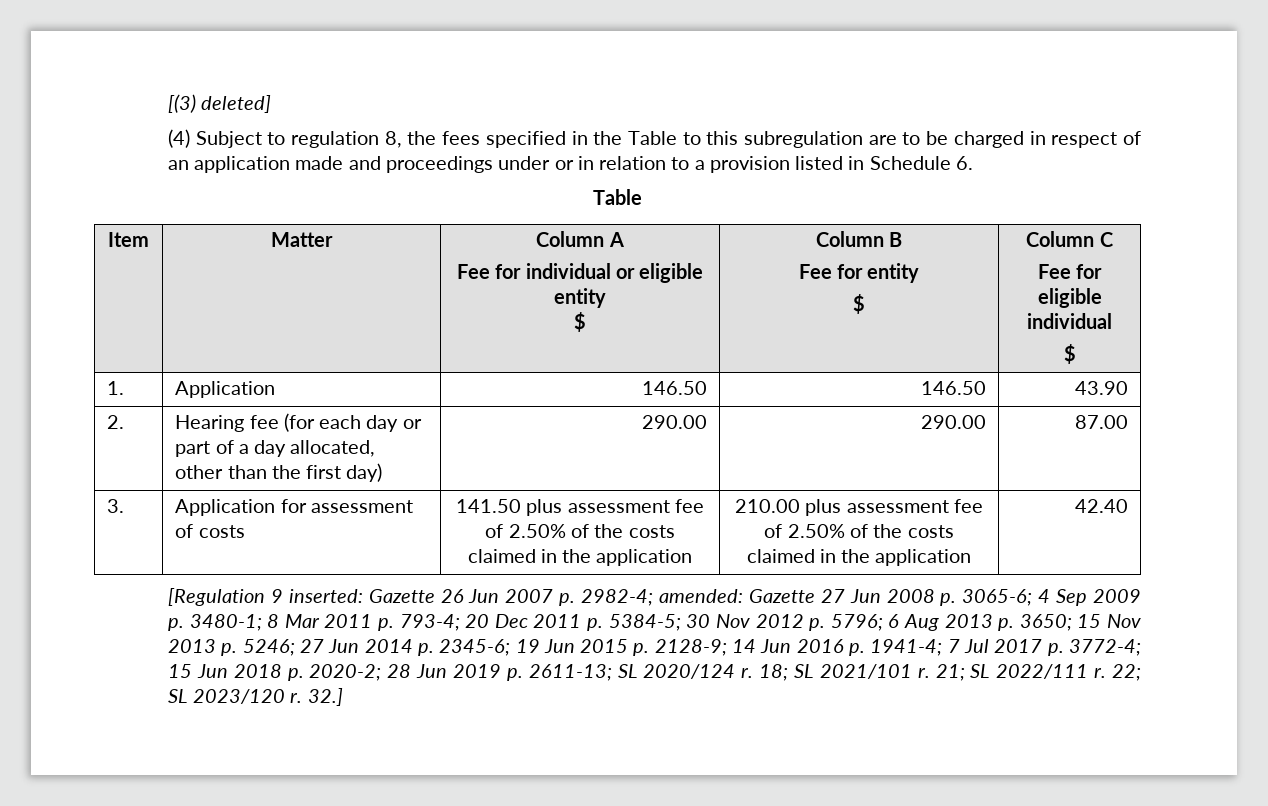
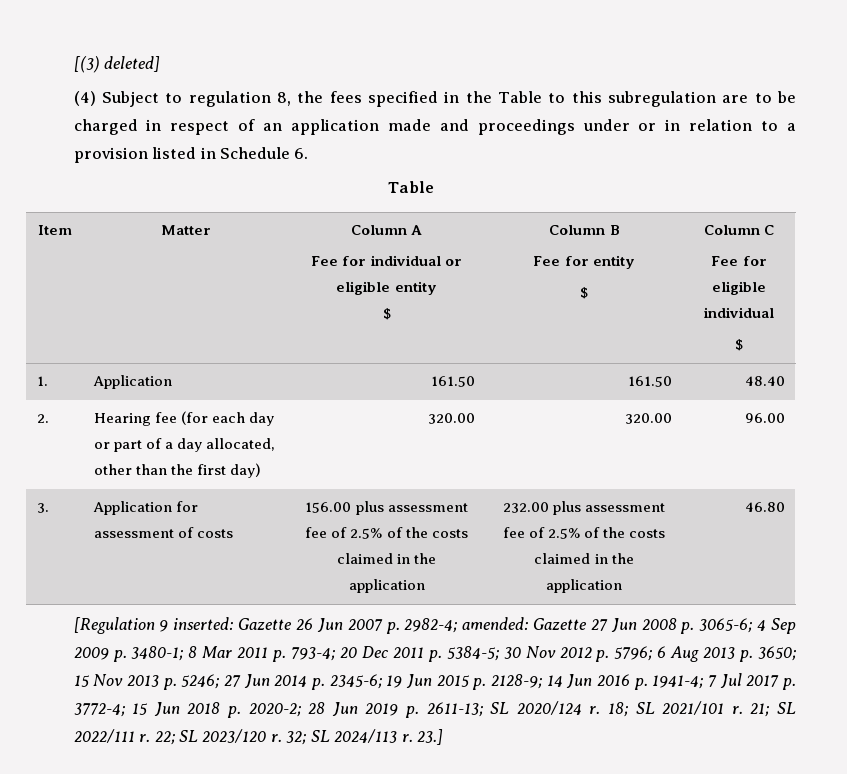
- 1. | Application | 146.50 | 146.50 | 43.90
+ 1. | Application | 161.50 | 161.50 | 48.40
- 2. | Hearing fee (for each day or part of a day allocated, other than the first day) | 290.00 | 290.00 | 87.00
+ 2. | Hearing fee (for each day or part of a day allocated, other than the first day) | 320.00 | 320.00 | 96.00
- 3. | Application for assessment of costs | 141.50 plus assessment fee of 2.50% of the costs claimed in the application | 210.00 plus assessment fee of 2.50% of the costs claimed in the application | 42.40
+ 3. | Application for assessment of costs | 156.00 plus assessment fee of 2.5% of the costs claimed in the application | 232.00 plus assessment fee of 2.5% of the costs claimed in the application | 46.80
- 32.]
+ 32; SL 2024/113 r. 23.]

